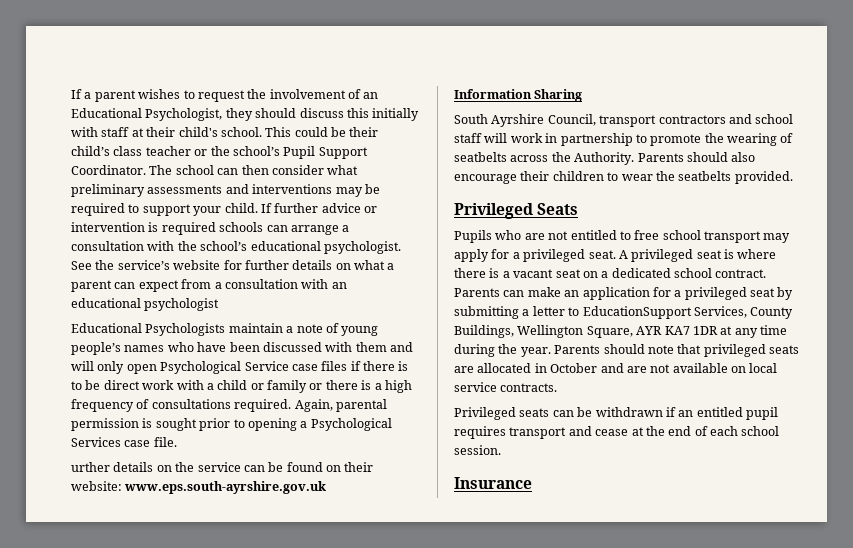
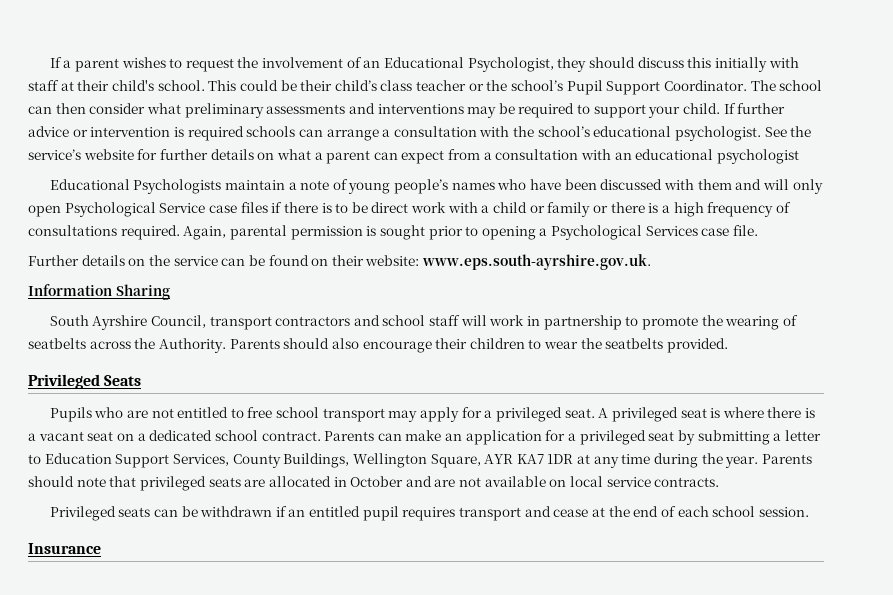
- urther details on the service can be found on their website: www.eps.south-ayrshire.gov.uk
+ Further details on the service can be found on their website: www.eps.south-ayrshire.gov.uk.
- Parents can make an application for a privileged seat by submitting a letter to EducationSupport Services, County Buildings, Wellington Square, AYR KA7 1DR at any time during the year.
+ Parents can make an application for a privileged seat by submitting a letter to Education Support Services, County Buildings, Wellington Square, AYR KA7 1DR at any time during the year.

